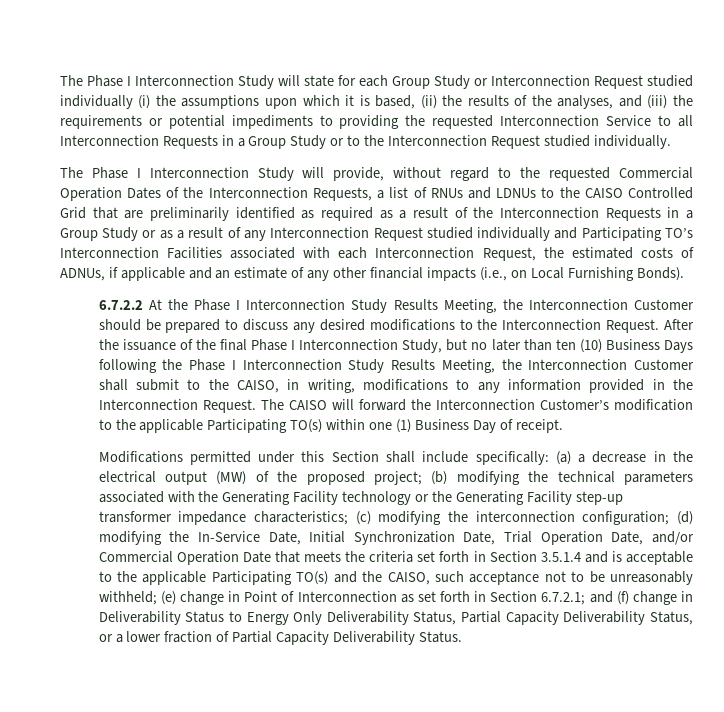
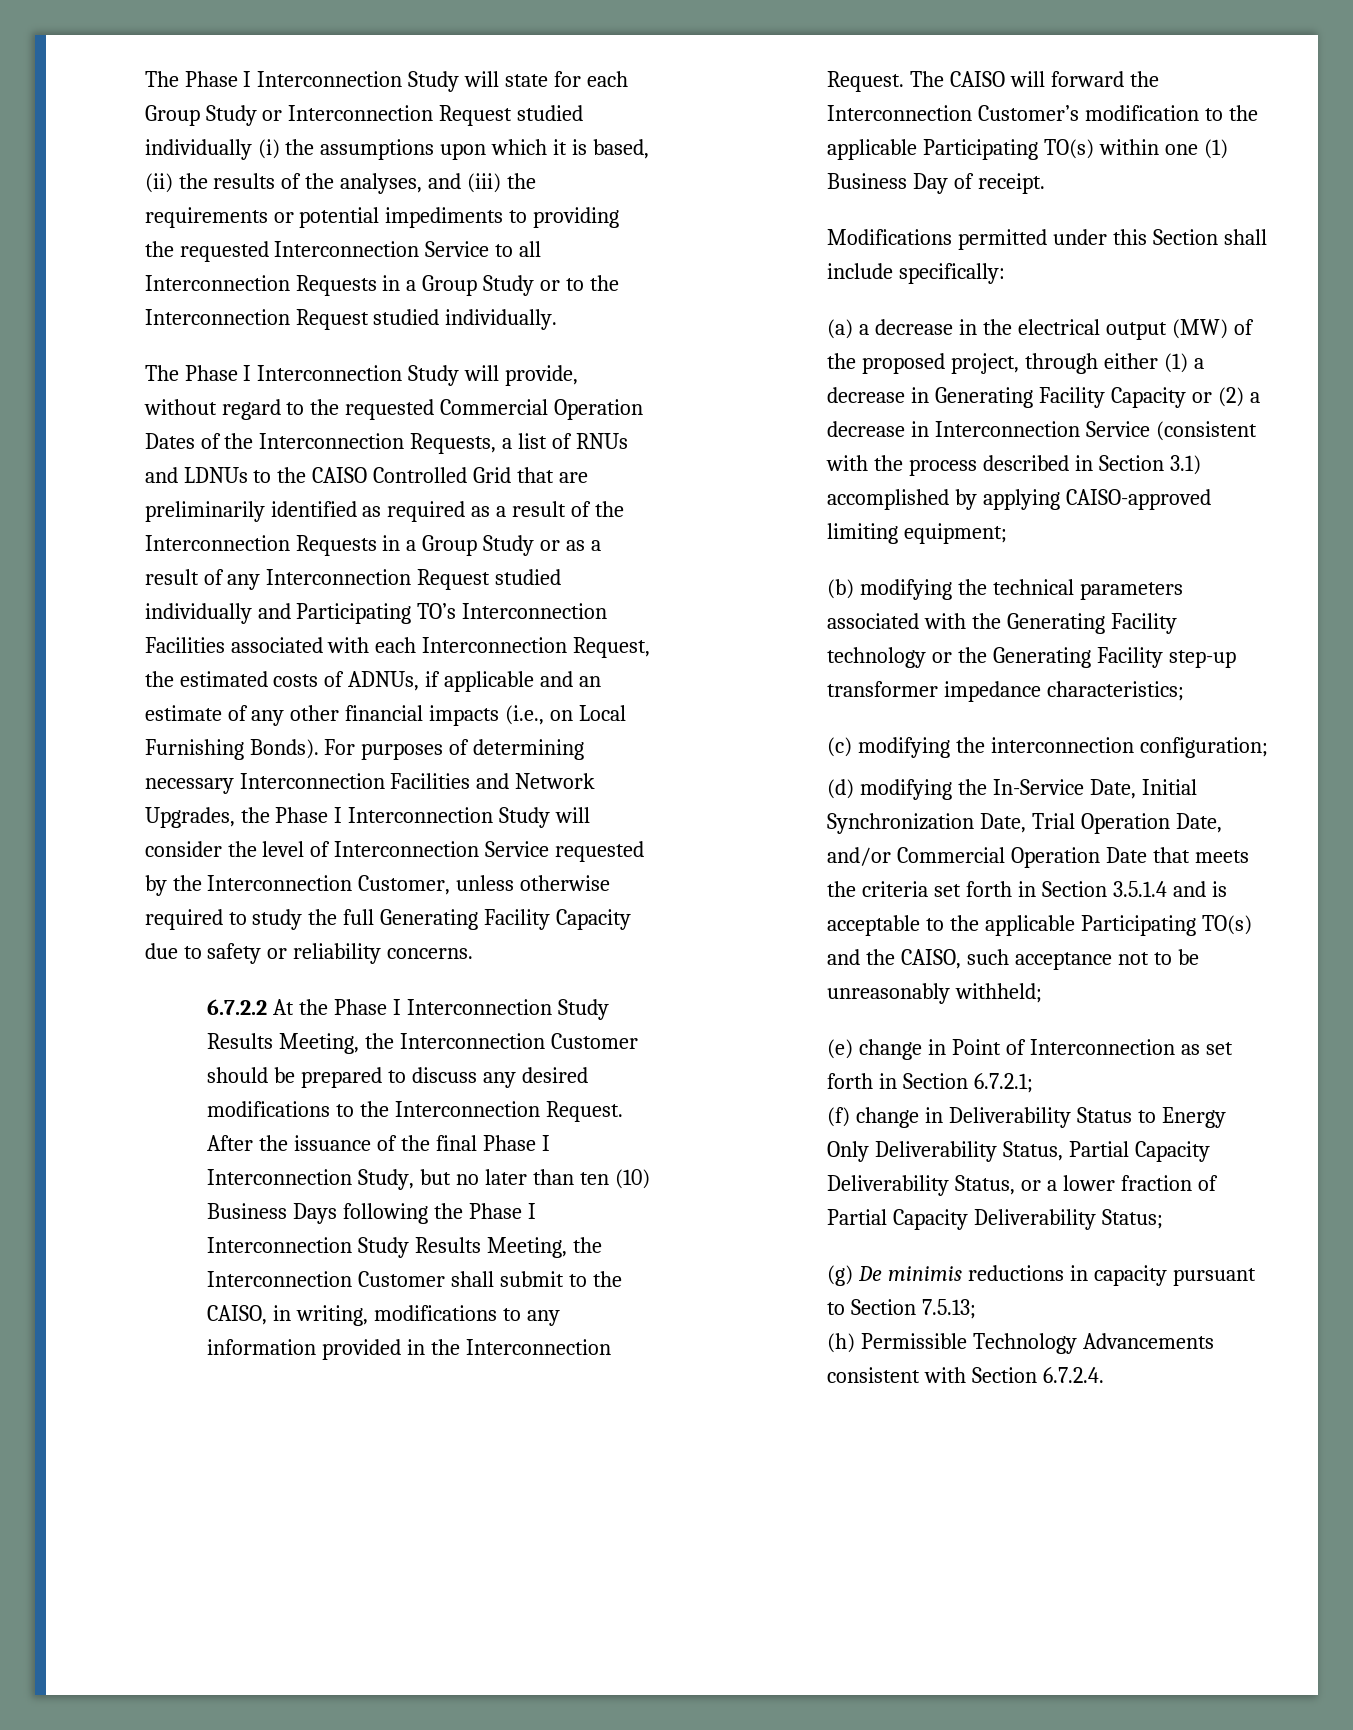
+ For purposes of determining necessary Interconnection Facilities and Network Upgrades, the Phase I Interconnection Study will consider the level of Interconnection Service requested by the Interconnection Customer, unless otherwise required to study the full Generating Facility Capacity due to safety or reliability concerns.
- Modifications permitted under this Section shall include specifically: (a) a decrease in the electrical output (MW) of the proposed project; (b) modifying the technical parameters associated with the Generating Facility technology or the Generating Facility step-up transformer impedance characteristics; (c) modifying the interconnection configuration; (d) modifying the In-Service Date, Initial Synchronization Date, Trial Operation Date, and/or Commercial Operation Date that meets the criteria set forth in Section 3.5.1.4 and is acceptable to the applicable Participating TO(s) and the CAISO, such acceptance not to be unreasonably withheld; (e) change in Point of Interconnection as set forth in Section 6.7.2.1; and (f) change in Deliverability Status to Energy Only Deliverability Status, Partial Capacity Deliverability Status, or a lower fraction of Partial Capacity Deliverability Status.
+ Modifications permitted under this Section shall include specifically:
+ (a) a decrease in the electrical output (MW) of the proposed project, through either (1) a decrease in Generating Facility Capacity or (2) a decrease in Interconnection Service (consistent with the process described in Section 3.1) accomplished by applying CAISO-approved limiting equipment;
+ (b) modifying the technical parameters associated with the Generating Facility technology or the Generating Facility step-up transformer impedance characteristics;
+ (c) modifying the interconnection configuration;
+ (d) modifying the In-Service Date, Initial Synchronization Date, Trial Operation Date, and/or Commercial Operation Date that meets the criteria set forth in Section 3.5.1.4 and is acceptable to the applicable Participating TO(s) and the CAISO, such acceptance not to be unreasonably withheld;
+ (e) change in Point of Interconnection as set forth in Section 6.7.2.1;
+ (f) change in Deliverability Status to Energy Only Deliverability Status, Partial Capacity Deliverability Status, or a lower fraction of Partial Capacity Deliverability Status;
+ (g) De minimis reductions in capacity pursuant to Section 7.5.13;
+ (h) Permissible Technology Advancements consistent with Section 6.7.2.4.

